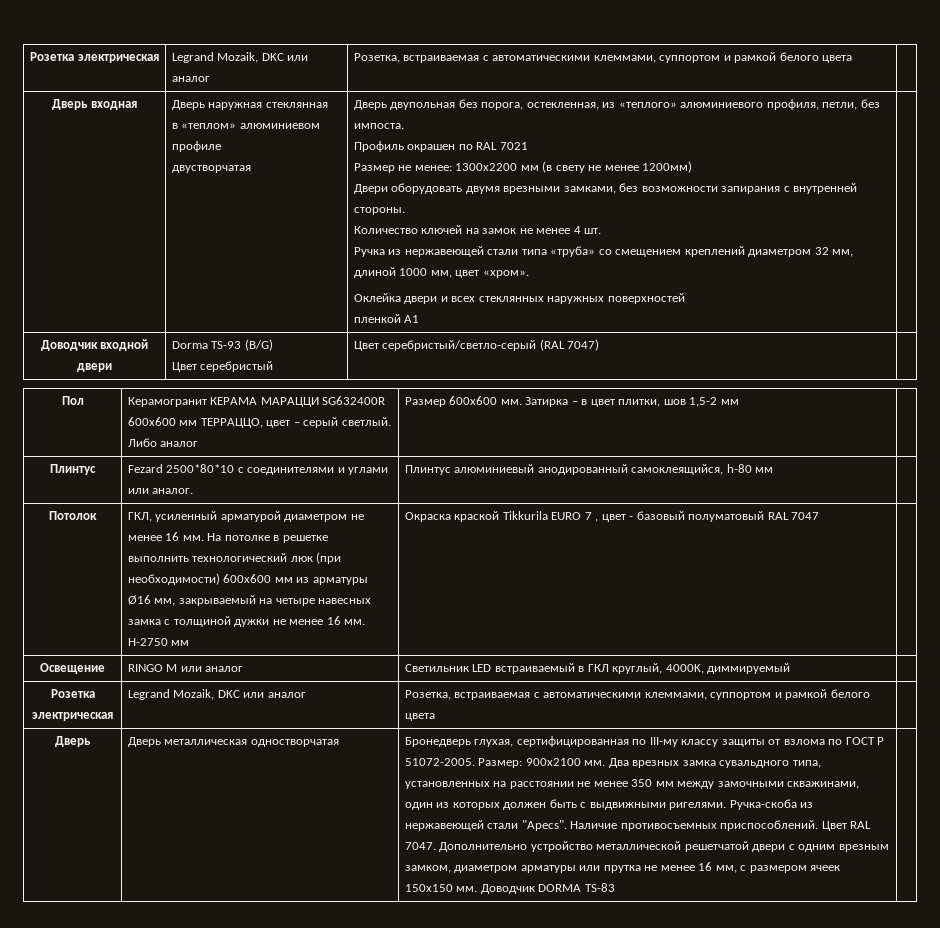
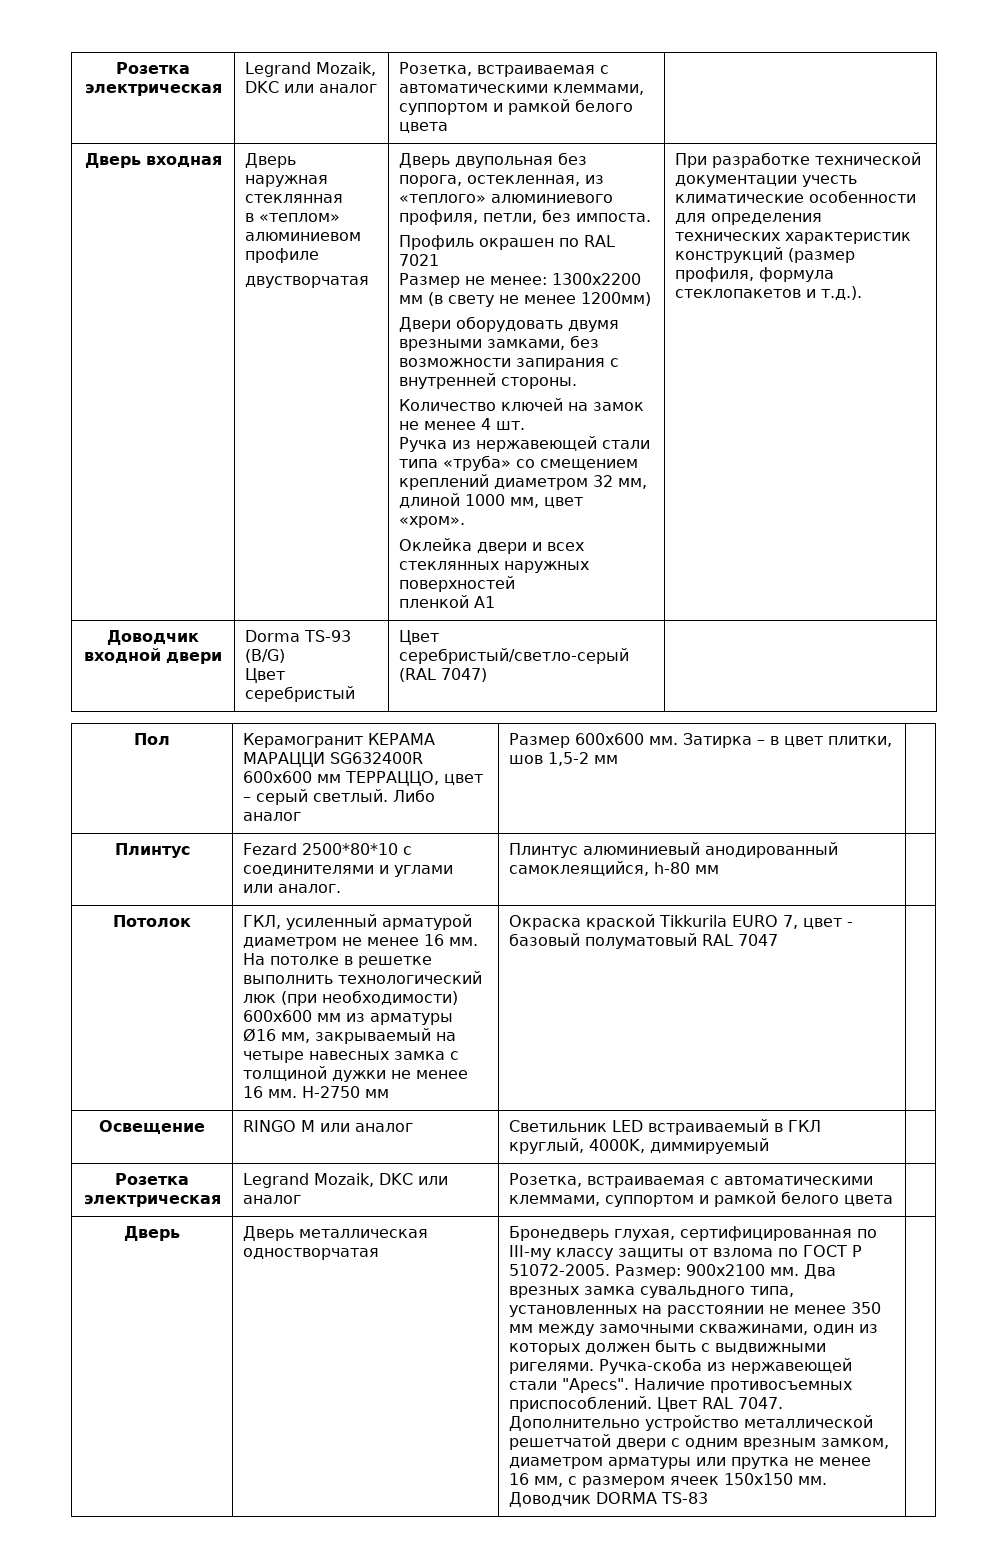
+ При разработке технической документации учесть климатические особенности для определения технических характеристик конструкций (размер профиля, формула стеклопакетов и т.д.).
- Окраска краской Tikkurila EURO 7 , цвет - базовый полуматовый RAL 7047
+ Окраска краской Tikkurila EURO 7, цвет - базовый полуматовый RAL 7047

